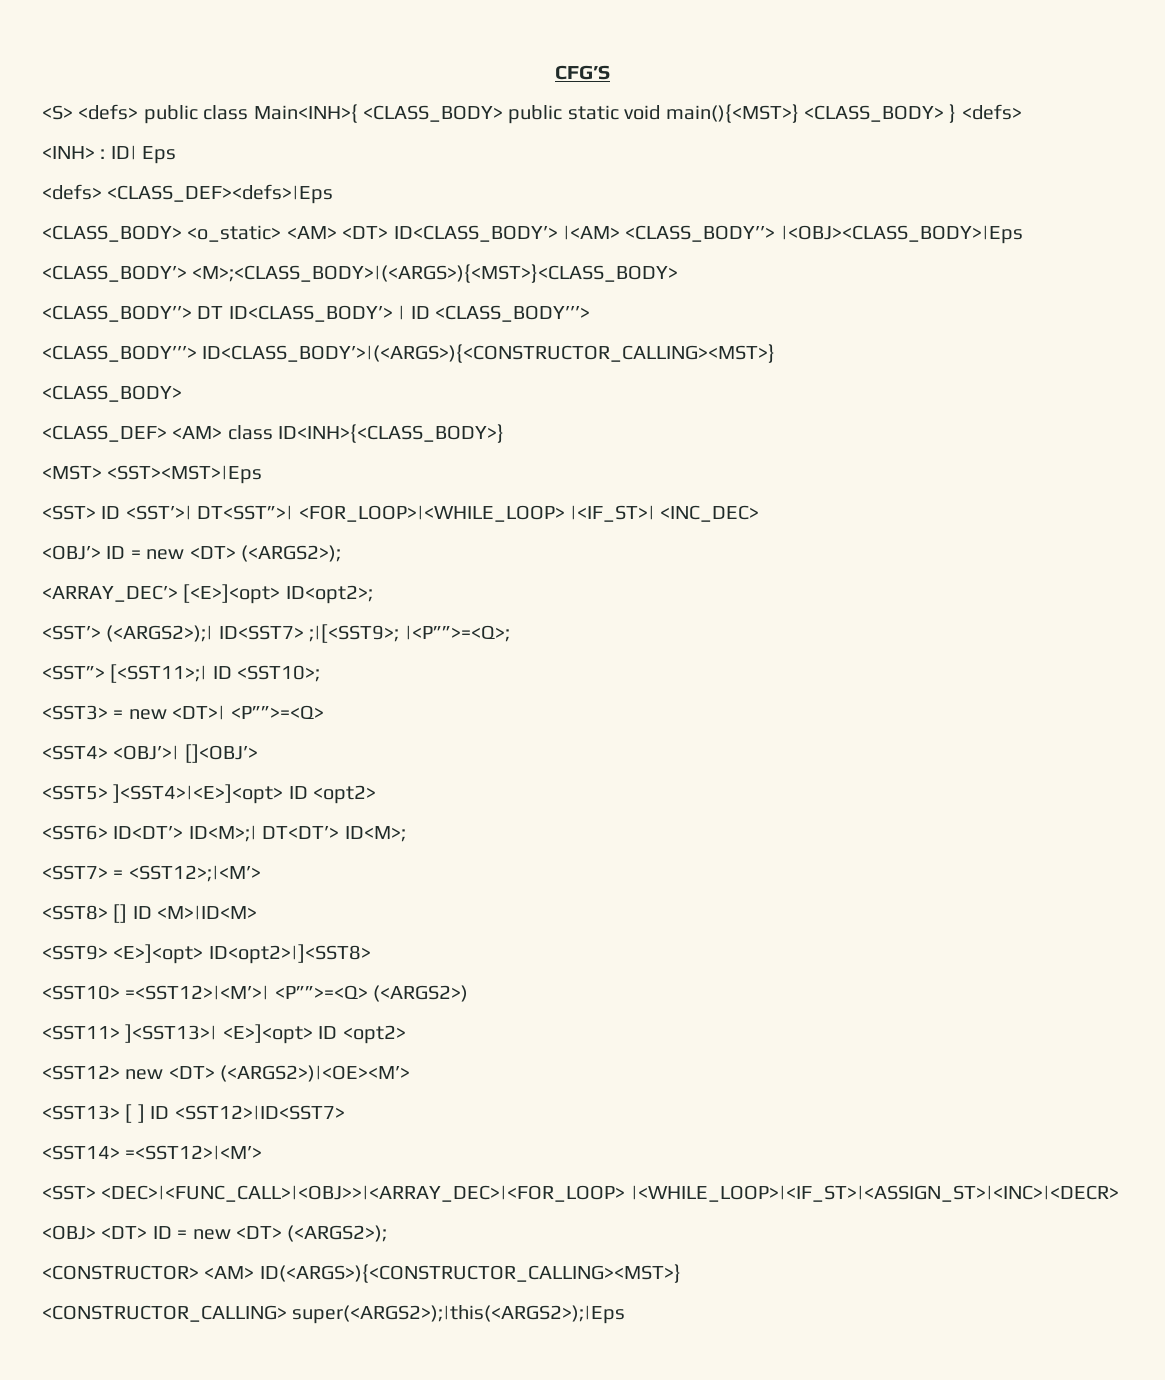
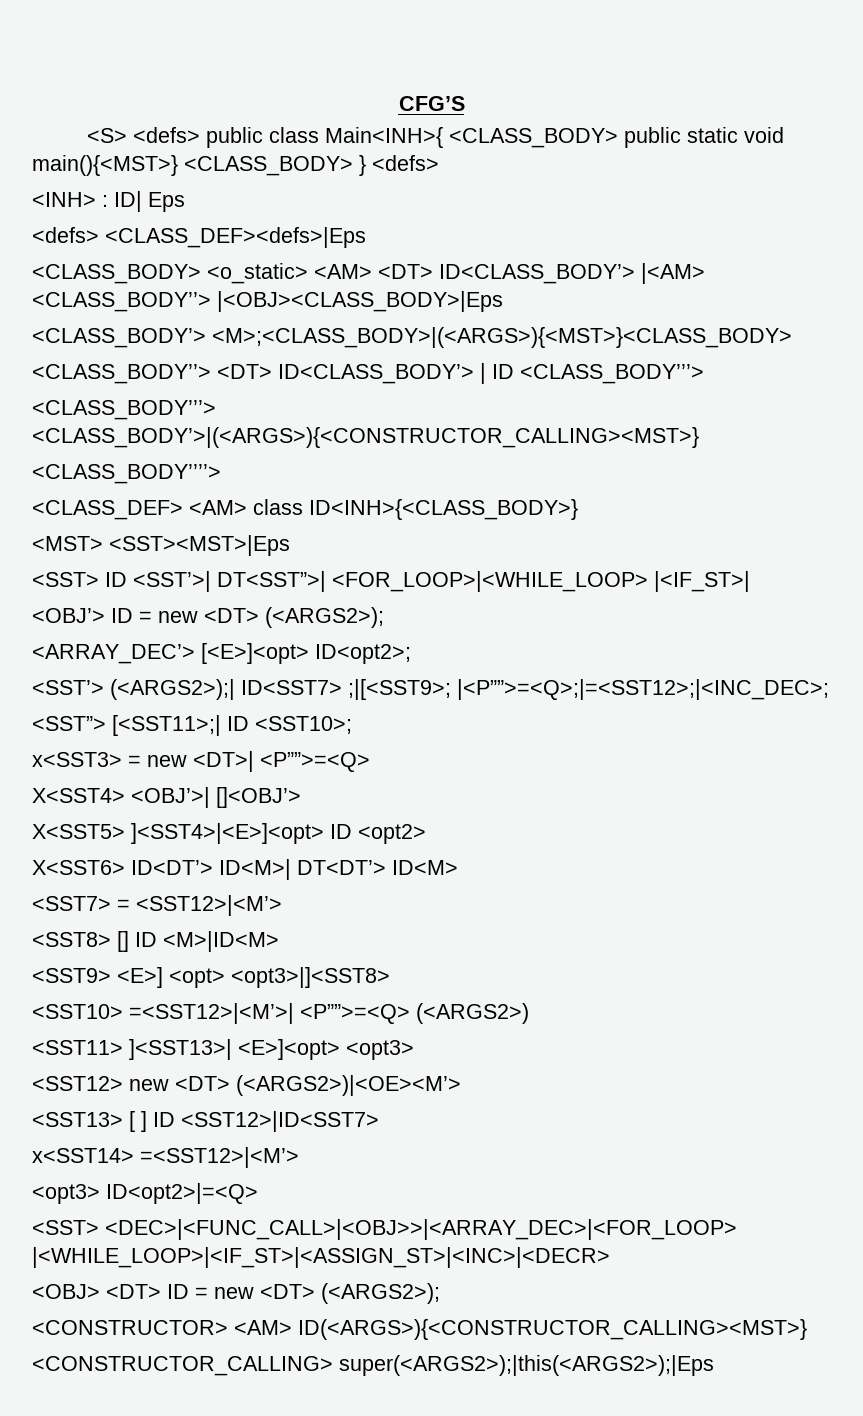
- <CLASS_BODY’’> DT ID<CLASS_BODY’> | ID <CLASS_BODY’’’>
+ <CLASS_BODY’’> <DT> ID<CLASS_BODY’> | ID <CLASS_BODY’’’>
- <CLASS_BODY’’’> ID<CLASS_BODY’>|(<ARGS>){<CONSTRUCTOR_CALLING><MST>}
- <CLASS_BODY>
+ <CLASS_BODY’’’> <CLASS_BODY’>|(<ARGS>){<CONSTRUCTOR_CALLING><MST>}
+ <CLASS_BODY’’’’>
- <SST> ID <SST’>| DT<SST”>| <FOR_LOOP>|<WHILE_LOOP> |<IF_ST>| <INC_DEC>
+ <SST> ID <SST’>| DT<SST”>| <FOR_LOOP>|<WHILE_LOOP> |<IF_ST>|
- <SST’> (<ARGS2>);| ID<SST7> ;|[<SST9>; |<P””>=<Q>;
+ <SST’> (<ARGS2>);| ID<SST7> ;|[<SST9>; |<P””>=<Q>;|=<SST12>;|<INC_DEC>;
- <SST3> = new <DT>| <P””>=<Q>
+ x<SST3> = new <DT>| <P””>=<Q>
- <SST4> <OBJ’>| []<OBJ’>
+ X<SST4> <OBJ’>| []<OBJ’>
- <SST5> ]<SST4>|<E>]<opt> ID <opt2>
+ X<SST5> ]<SST4>|<E>]<opt> ID <opt2>
- <SST6> ID<DT’> ID<M>;| DT<DT’> ID<M>;
+ X<SST6> ID<DT’> ID<M>| DT<DT’> ID<M>
- <SST7> = <SST12>;|<M’>
+ <SST7> = <SST12>|<M’>
- <SST9> <E>]<opt> ID<opt2>|]<SST8>
+ <SST9> <E>] <opt> <opt3>|]<SST8>
- <SST11> ]<SST13>| <E>]<opt> ID <opt2>
+ <SST11> ]<SST13>| <E>]<opt> <opt3>
- <SST14> =<SST12>|<M’>
+ x<SST14> =<SST12>|<M’>
+ <opt3> ID<opt2>|=<Q>

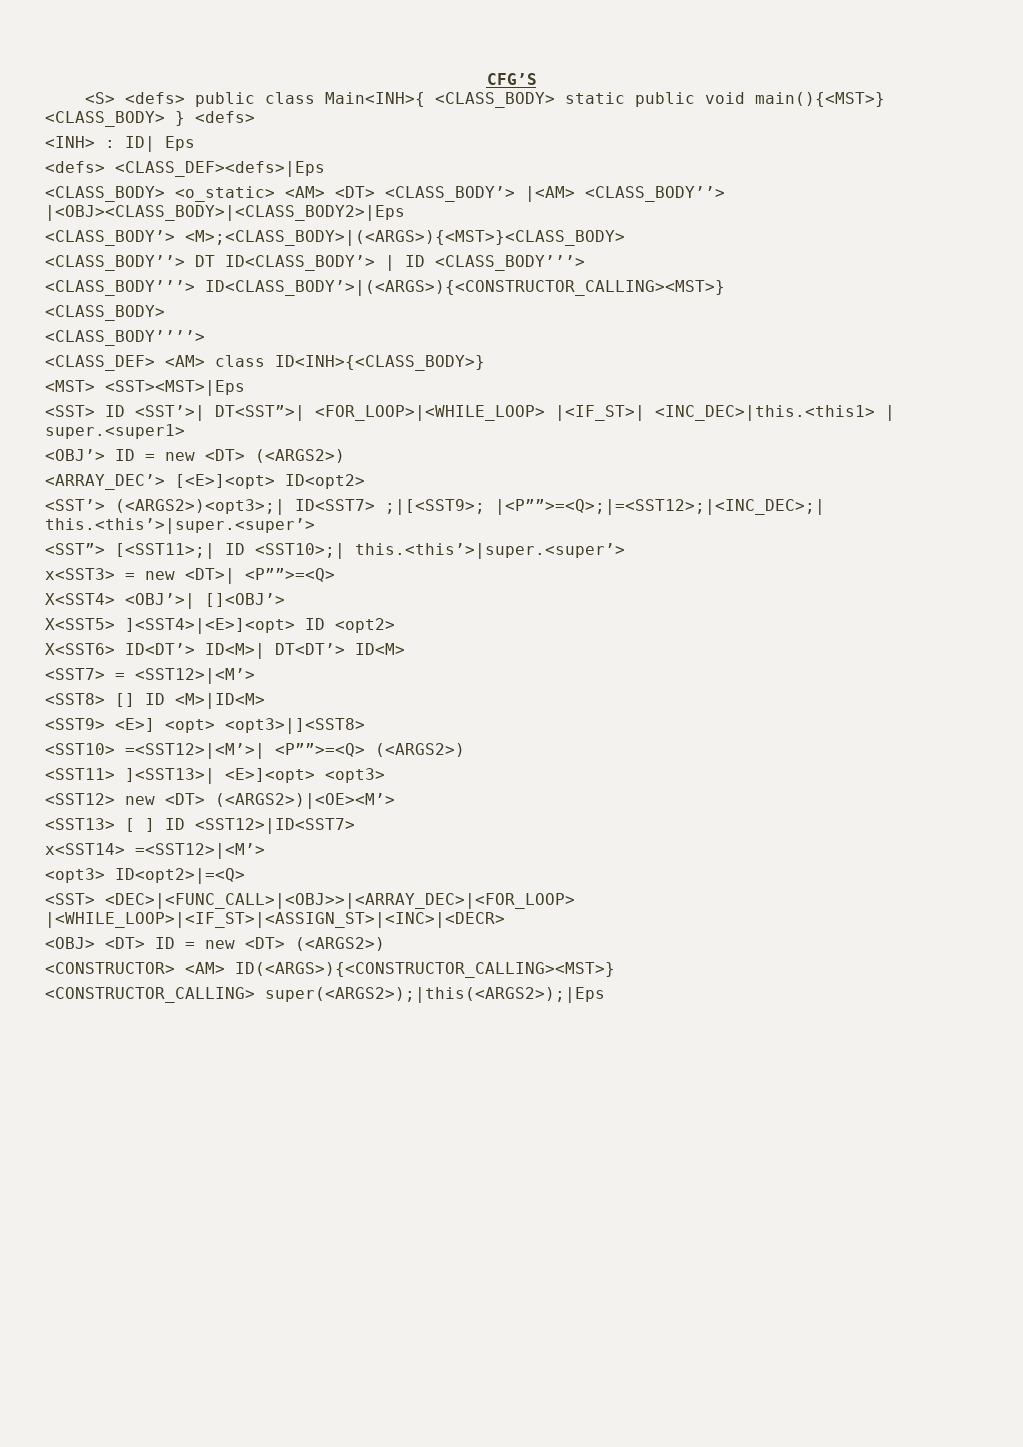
- <S> <defs> public class Main<INH>{ <CLASS_BODY> public static void main(){<MST>} <CLASS_BODY> } <defs>
+ <S> <defs> public class Main<INH>{ <CLASS_BODY> static public void main(){<MST>} <CLASS_BODY> } <defs>
- <CLASS_BODY> <o_static> <AM> <DT> ID<CLASS_BODY’> |<AM> <CLASS_BODY’’> |<OBJ><CLASS_BODY>|Eps
+ <CLASS_BODY> <o_static> <AM> <DT> <CLASS_BODY’> |<AM> <CLASS_BODY’’> |<OBJ><CLASS_BODY>|<CLASS_BODY2>|Eps
- <CLASS_BODY’’> <DT> ID<CLASS_BODY’> | ID <CLASS_BODY’’’>
+ <CLASS_BODY’’> DT ID<CLASS_BODY’> | ID <CLASS_BODY’’’>
- <CLASS_BODY’’’> <CLASS_BODY’>|(<ARGS>){<CONSTRUCTOR_CALLING><MST>}
+ <CLASS_BODY’’’> ID<CLASS_BODY’>|(<ARGS>){<CONSTRUCTOR_CALLING><MST>}
+ <CLASS_BODY>
- <SST> ID <SST’>| DT<SST”>| <FOR_LOOP>|<WHILE_LOOP> |<IF_ST>|
+ <SST> ID <SST’>| DT<SST”>| <FOR_LOOP>|<WHILE_LOOP> |<IF_ST>| <INC_DEC>|this.<this1> | super.<super1>
- <OBJ’> ID = new <DT> (<ARGS2>);
+ <OBJ’> ID = new <DT> (<ARGS2>)
- <ARRAY_DEC’> [<E>]<opt> ID<opt2>;
+ <ARRAY_DEC’> [<E>]<opt> ID<opt2>
- <SST’> (<ARGS2>);| ID<SST7> ;|[<SST9>; |<P””>=<Q>;|=<SST12>;|<INC_DEC>;
+ <SST’> (<ARGS2>)<opt3>;| ID<SST7> ;|[<SST9>; |<P””>=<Q>;|=<SST12>;|<INC_DEC>;| this.<this’>|super.<super’>
- <SST”> [<SST11>;| ID <SST10>;
+ <SST”> [<SST11>;| ID <SST10>;| this.<this’>|super.<super’>
- <OBJ> <DT> ID = new <DT> (<ARGS2>);
+ <OBJ> <DT> ID = new <DT> (<ARGS2>)

